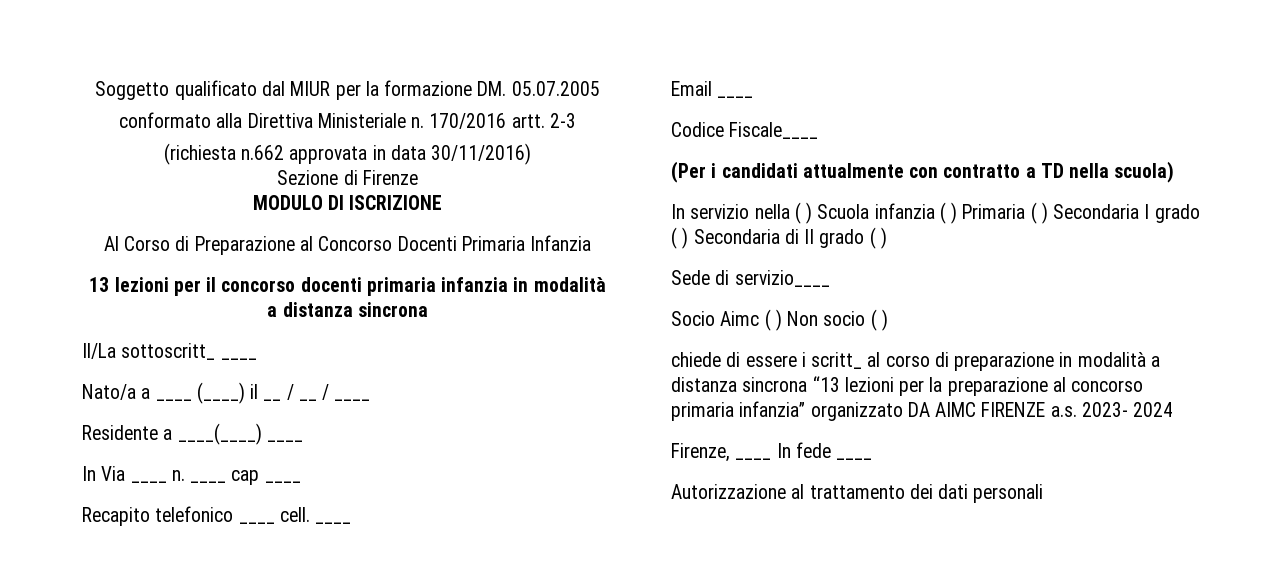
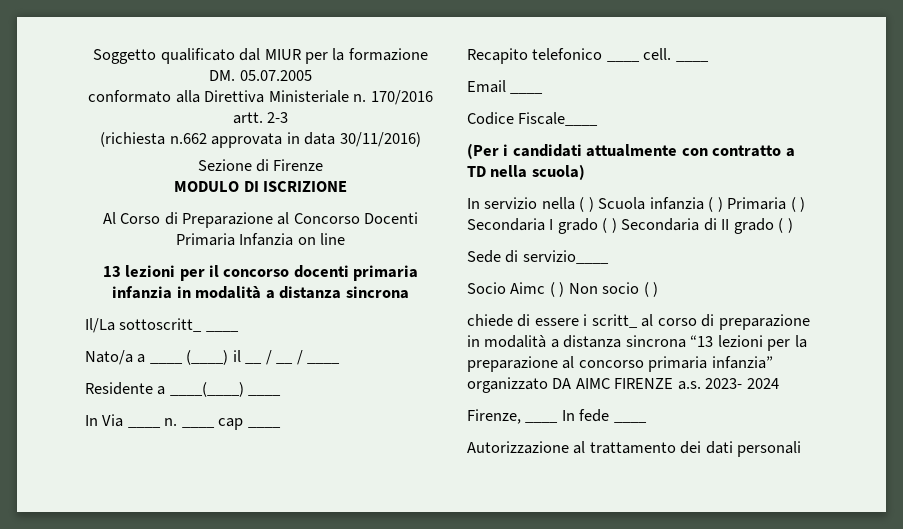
- Al Corso di Preparazione al Concorso Docenti Primaria Infanzia
+ Al Corso di Preparazione al Concorso Docenti Primaria Infanzia on line

